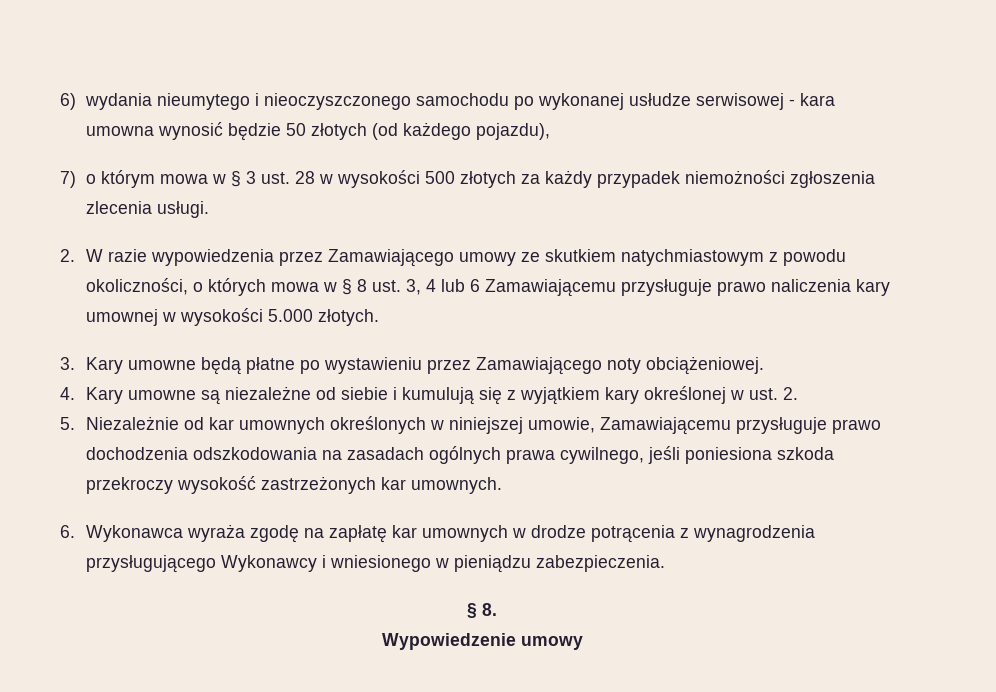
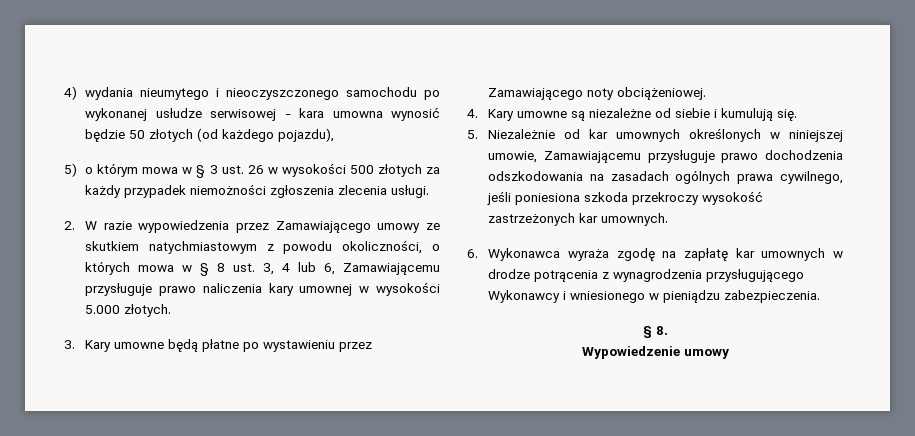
- 6) wydania nieumytego i nieoczyszczonego samochodu po wykonanej usłudze serwisowej - kara umowna wynosić będzie 50 złotych (od każdego pojazdu),
+ 4) wydania nieumytego i nieoczyszczonego samochodu po wykonanej usłudze serwisowej - kara umowna wynosić będzie 50 złotych (od każdego pojazdu),
- 7) o którym mowa w § 3 ust. 28 w wysokości 500 złotych za każdy przypadek niemożności zgłoszenia zlecenia usługi.
+ 5) o którym mowa w § 3 ust. 26 w wysokości 500 złotych za każdy przypadek niemożności zgłoszenia zlecenia usługi.
- 2. W razie wypowiedzenia przez Zamawiającego umowy ze skutkiem natychmiastowym z powodu okoliczności, o których mowa w § 8 ust. 3, 4 lub 6 Zamawiającemu przysługuje prawo naliczenia kary umownej w wysokości 5.000 złotych.
+ 2. W razie wypowiedzenia przez Zamawiającego umowy ze skutkiem natychmiastowym z powodu okoliczności, o których mowa w § 8 ust. 3, 4 lub 6, Zamawiającemu przysługuje prawo naliczenia kary umownej w wysokości 5.000 złotych.
- 4. Kary umowne są niezależne od siebie i kumulują się z wyjątkiem kary określonej w ust. 2.
+ 4. Kary umowne są niezależne od siebie i kumulują się.

